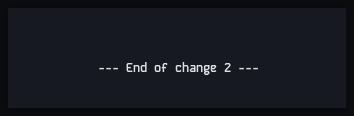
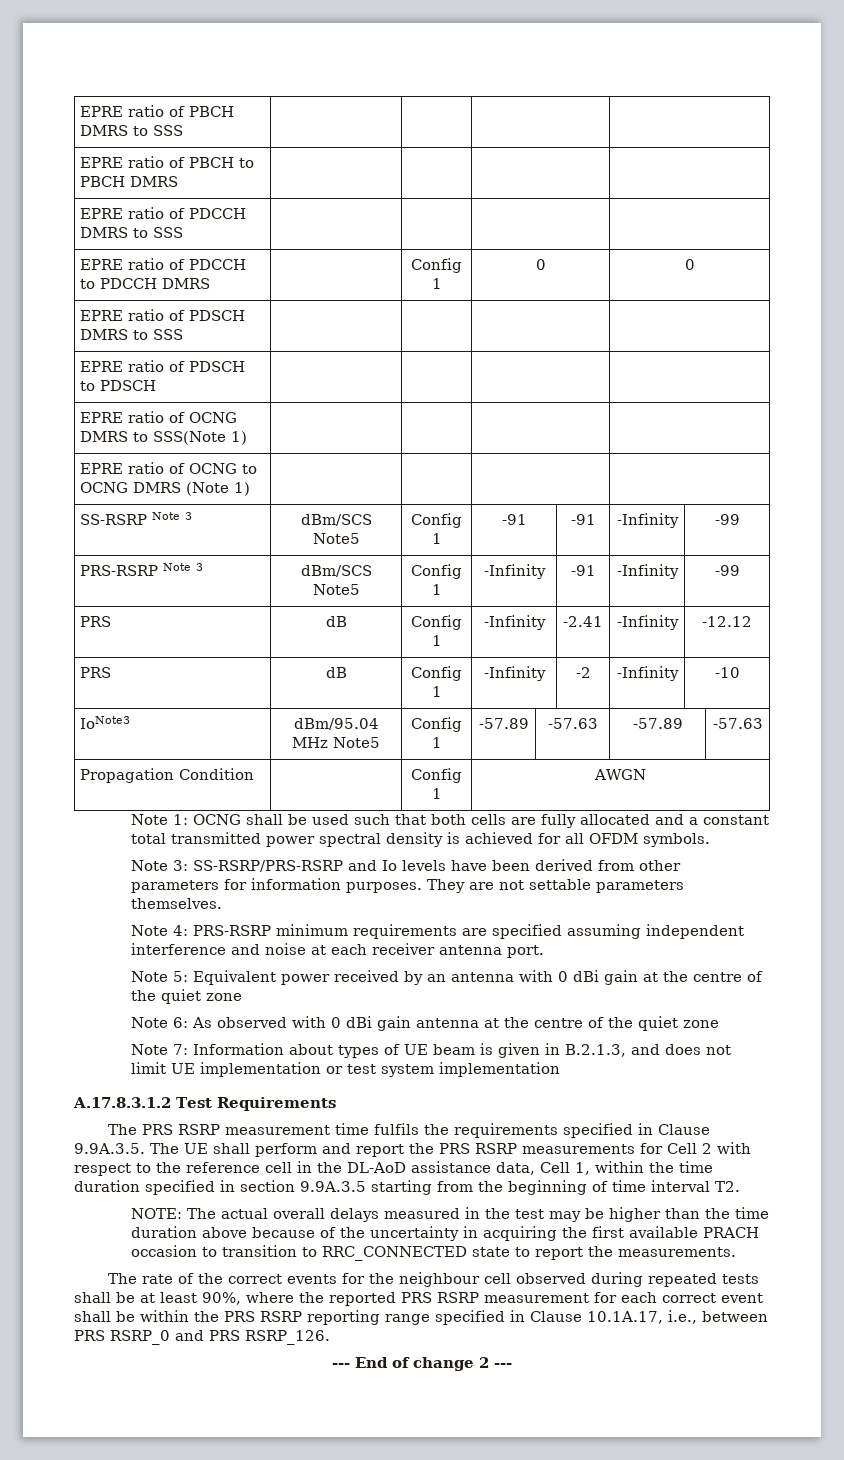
+ EPRE ratio of PBCH DMRS to SSS | | | |
+ EPRE ratio of PBCH to PBCH DMRS | | | |
+ EPRE ratio of PDCCH DMRS to SSS | | | |
+ EPRE ratio of PDCCH to PDCCH DMRS | | Config 1 | 0 | 0
+ EPRE ratio of PDSCH DMRS to SSS | | | |
+ EPRE ratio of PDSCH to PDSCH | | | |
+ EPRE ratio of OCNG DMRS to SSS(Note 1) | | | |
+ EPRE ratio of OCNG to OCNG DMRS (Note 1) | | | |
+ SS-RSRP Note 3 | dBm/SCS Note5 | Config 1 | -91 | -91 | -Infinity | -99
+ PRS-RSRP Note 3 | dBm/SCS Note5 | Config 1 | -Infinity | -91 | -Infinity | -99
+ PRS | dB | Config 1 | -Infinity | -2.41 | -Infinity | -12.12
+ PRS | dB | Config 1 | -Infinity | -2 | -Infinity | -10
+ IoNote3 | dBm/95.04 MHz Note5 | Config 1 | -57.89 | -57.63 | -57.89 | -57.63
+ Propagation Condition | | Config 1 | AWGN
+ Note 1: OCNG shall be used such that both cells are fully allocated and a constant total transmitted power spectral density is achieved for all OFDM symbols.
+ Note 3: SS-RSRP/PRS-RSRP and Io levels have been derived from other parameters for information purposes. They are not settable parameters themselves.
+ Note 4: PRS-RSRP minimum requirements are specified assuming independent interference and noise at each receiver antenna port.
+ Note 5: Equivalent power received by an antenna with 0 dBi gain at the centre of the quiet zone
+ Note 6: As observed with 0 dBi gain antenna at the centre of the quiet zone
+ Note 7: Information about types of UE beam is given in B.2.1.3, and does not limit UE implementation or test system implementation
+ A.17.8.3.1.2 Test Requirements
+ The PRS RSRP measurement time fulfils the requirements specified in Clause 9.9A.3.5. The UE shall perform and report the PRS RSRP measurements for Cell 2 with respect to the reference cell in the DL-AoD assistance data, Cell 1, within the time duration specified in section 9.9A.3.5 starting from the beginning of time interval T2.
+ NOTE: The actual overall delays measured in the test may be higher than the time duration above because of the uncertainty in acquiring the first available PRACH occasion to transition to RRC_CONNECTED state to report the measurements.
+ The rate of the correct events for the neighbour cell observed during repeated tests shall be at least 90%, where the reported PRS RSRP measurement for each correct event shall be within the PRS RSRP reporting range specified in Clause 10.1A.17, i.e., between PRS RSRP_0 and PRS RSRP_126.

